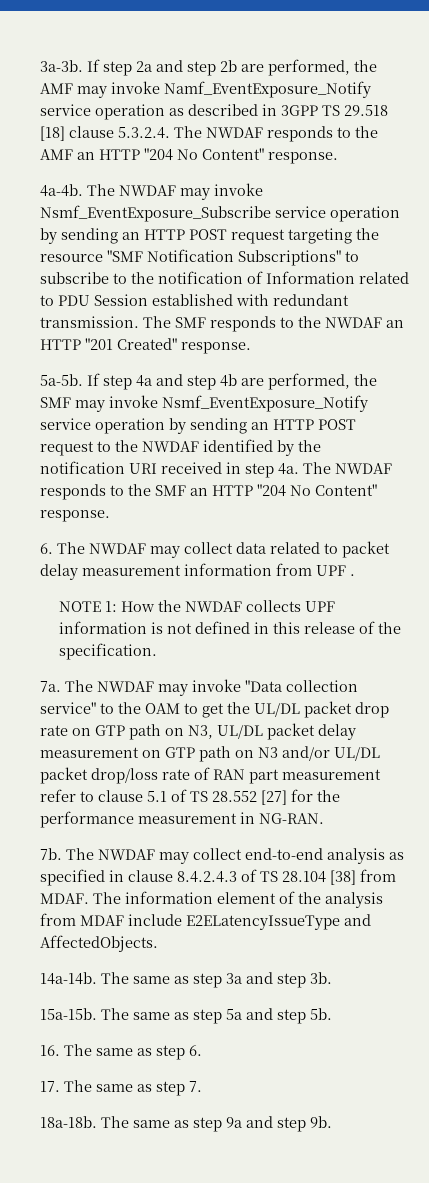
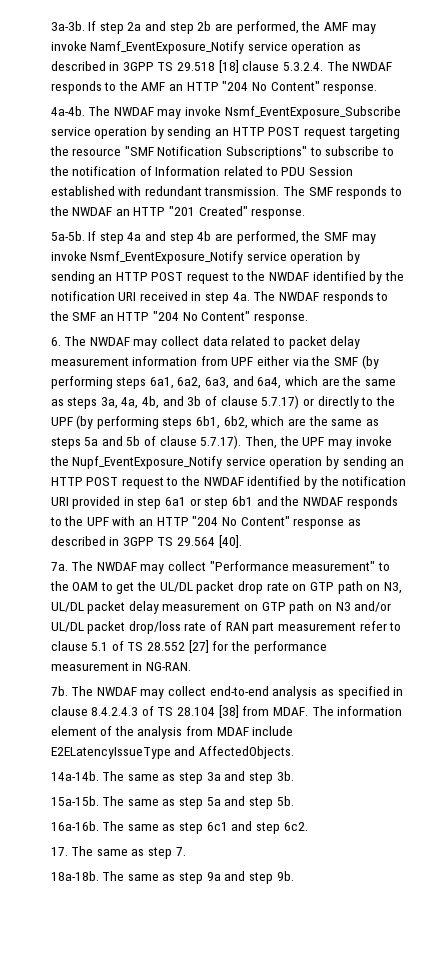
- 6. The NWDAF may collect data related to packet delay measurement information from UPF .
- NOTE 1: How the NWDAF collects UPF information is not defined in this release of the specification.
+ 6. The NWDAF may collect data related to packet delay measurement information from UPF either via the SMF (by performing steps 6a1, 6a2, 6a3, and 6a4, which are the same as steps 3a, 4a, 4b, and 3b of clause 5.7.17) or directly to the UPF (by performing steps 6b1, 6b2, which are the same as steps 5a and 5b of clause 5.7.17). Then, the UPF may invoke the Nupf_EventExposure_Notify service operation by sending an HTTP POST request to the NWDAF identified by the notification URI provided in step 6a1 or step 6b1 and the NWDAF responds to the UPF with an HTTP "204 No Content" response as described in 3GPP TS 29.564 [40].
- The NWDAF may invoke "Data collection service" to the OAM to get the UL/DL packet drop rate on GTP path on N3, UL/DL packet delay measurement on GTP path on N3 and/or UL/DL packet drop/loss rate of RAN part measurement refer to clause 5.1 of TS 28.552 [27] for the performance measurement in NG-RAN.
+ The NWDAF may collect "Performance measurement" to the OAM to get the UL/DL packet drop rate on GTP path on N3, UL/DL packet delay measurement on GTP path on N3 and/or UL/DL packet drop/loss rate of RAN part measurement refer to clause 5.1 of TS 28.552 [27] for the performance measurement in NG-RAN.
- 16. The same as step 6.
+ 16a-16b. The same as step 6c1 and step 6c2.

